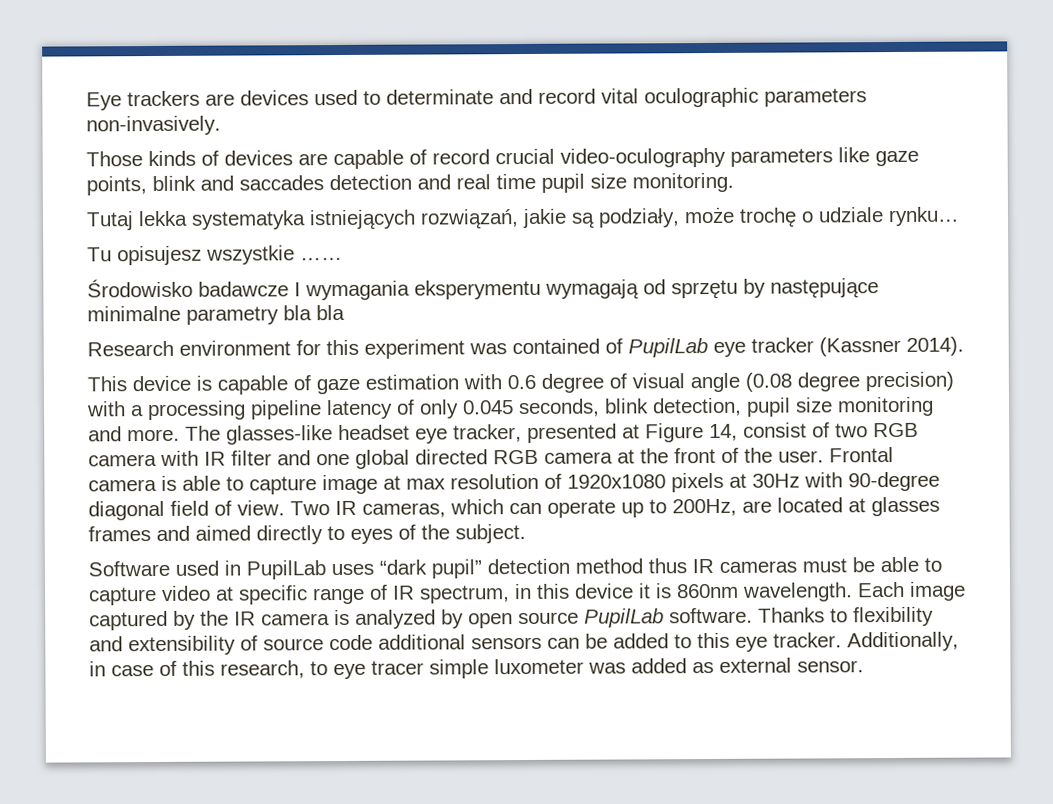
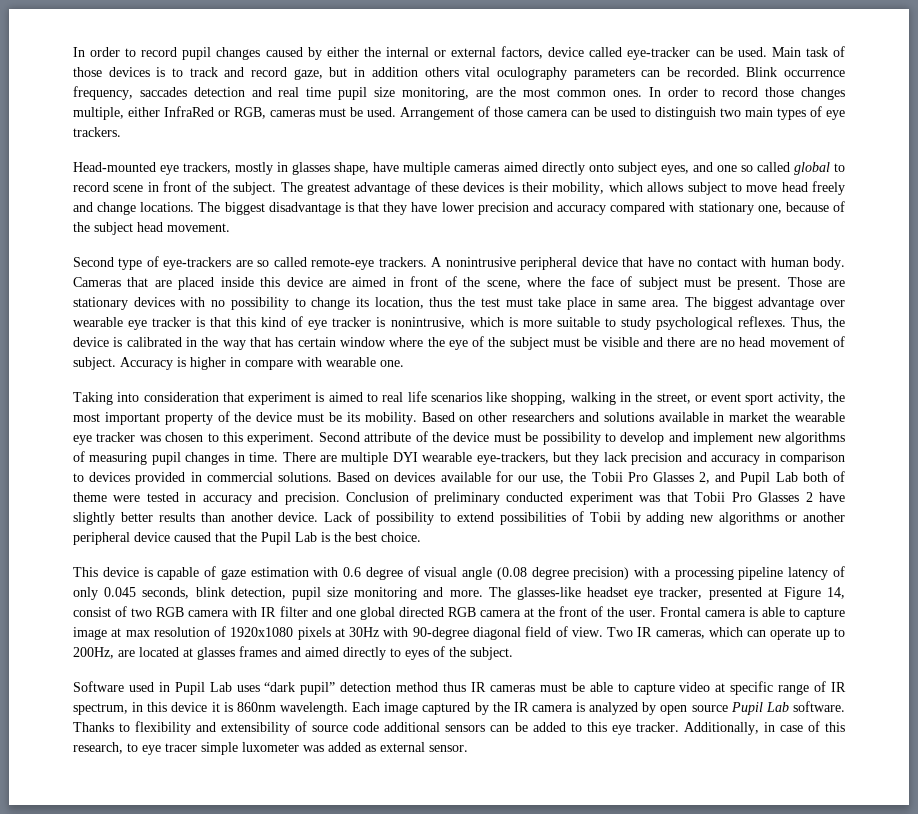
- Eye trackers are devices used to determinate and record vital oculographic parameters non-invasively.
- Those kinds of devices are capable of record crucial video-oculography parameters like gaze points, blink and saccades detection and real time pupil size monitoring.
- Tutaj lekka systematyka istniejących rozwiązań, jakie są podziały, może trochę o udziale rynku…
- Tu opisujesz wszystkie ……
- Środowisko badawcze I wymagania eksperymentu wymagają od sprzętu by następujące minimalne parametry bla bla
- Research environment for this experiment was contained of PupilLab eye tracker (Kassner 2014).
+ In order to record pupil changes caused by either the internal or external factors, device called eye-tracker can be used. Main task of those devices is to track and record gaze, but in addition others vital oculography parameters can be recorded. Blink occurrence frequency, saccades detection and real time pupil size monitoring, are the most common ones. In order to record those changes multiple, either InfraRed or RGB, cameras must be used. Arrangement of those camera can be used to distinguish two main types of eye trackers.
+ Head-mounted eye trackers, mostly in glasses shape, have multiple cameras aimed directly onto subject eyes, and one so called global to record scene in front of the subject. The greatest advantage of these devices is their mobility, which allows subject to move head freely and change locations. The biggest disadvantage is that they have lower precision and accuracy compared with stationary one, because of the subject head movement.
+ Second type of eye-trackers are so called remote-eye trackers. A nonintrusive peripheral device that have no contact with human body. Cameras that are placed inside this device are aimed in front of the scene, where the face of subject must be present. Those are stationary devices with no possibility to change its location, thus the test must take place in same area. The biggest advantage over wearable eye tracker is that this kind of eye tracker is nonintrusive, which is more suitable to study psychological reflexes. Thus, the device is calibrated in the way that has certain window where the eye of the subject must be visible and there are no head movement of subject. Accuracy is higher in compare with wearable one.
+ Taking into consideration that experiment is aimed to real life scenarios like shopping, walking in the street, or event sport activity, the most important property of the device must be its mobility. Based on other researchers and solutions available in market the wearable eye tracker was chosen to this experiment. Second attribute of the device must be possibility to develop and implement new algorithms of measuring pupil changes in time. There are multiple DYI wearable eye-trackers, but they lack precision and accuracy in comparison to devices provided in commercial solutions. Based on devices available for our use, the Tobii Pro Glasses 2, and Pupil Lab both of theme were tested in accuracy and precision. Conclusion of preliminary conducted experiment was that Tobii Pro Glasses 2 have slightly better results than another device. Lack of possibility to extend possibilities of Tobii by adding new algorithms or another peripheral device caused that the Pupil Lab is the best choice.
- Software used in PupilLab uses “dark pupil” detection method thus IR cameras must be able to capture video at specific range of IR spectrum, in this device it is 860nm wavelength.
+ Software used in Pupil Lab uses “dark pupil” detection method thus IR cameras must be able to capture video at specific range of IR spectrum, in this device it is 860nm wavelength.
- Each image captured by the IR camera is analyzed by open source PupilLab software.
+ Each image captured by the IR camera is analyzed by open source Pupil Lab software.

